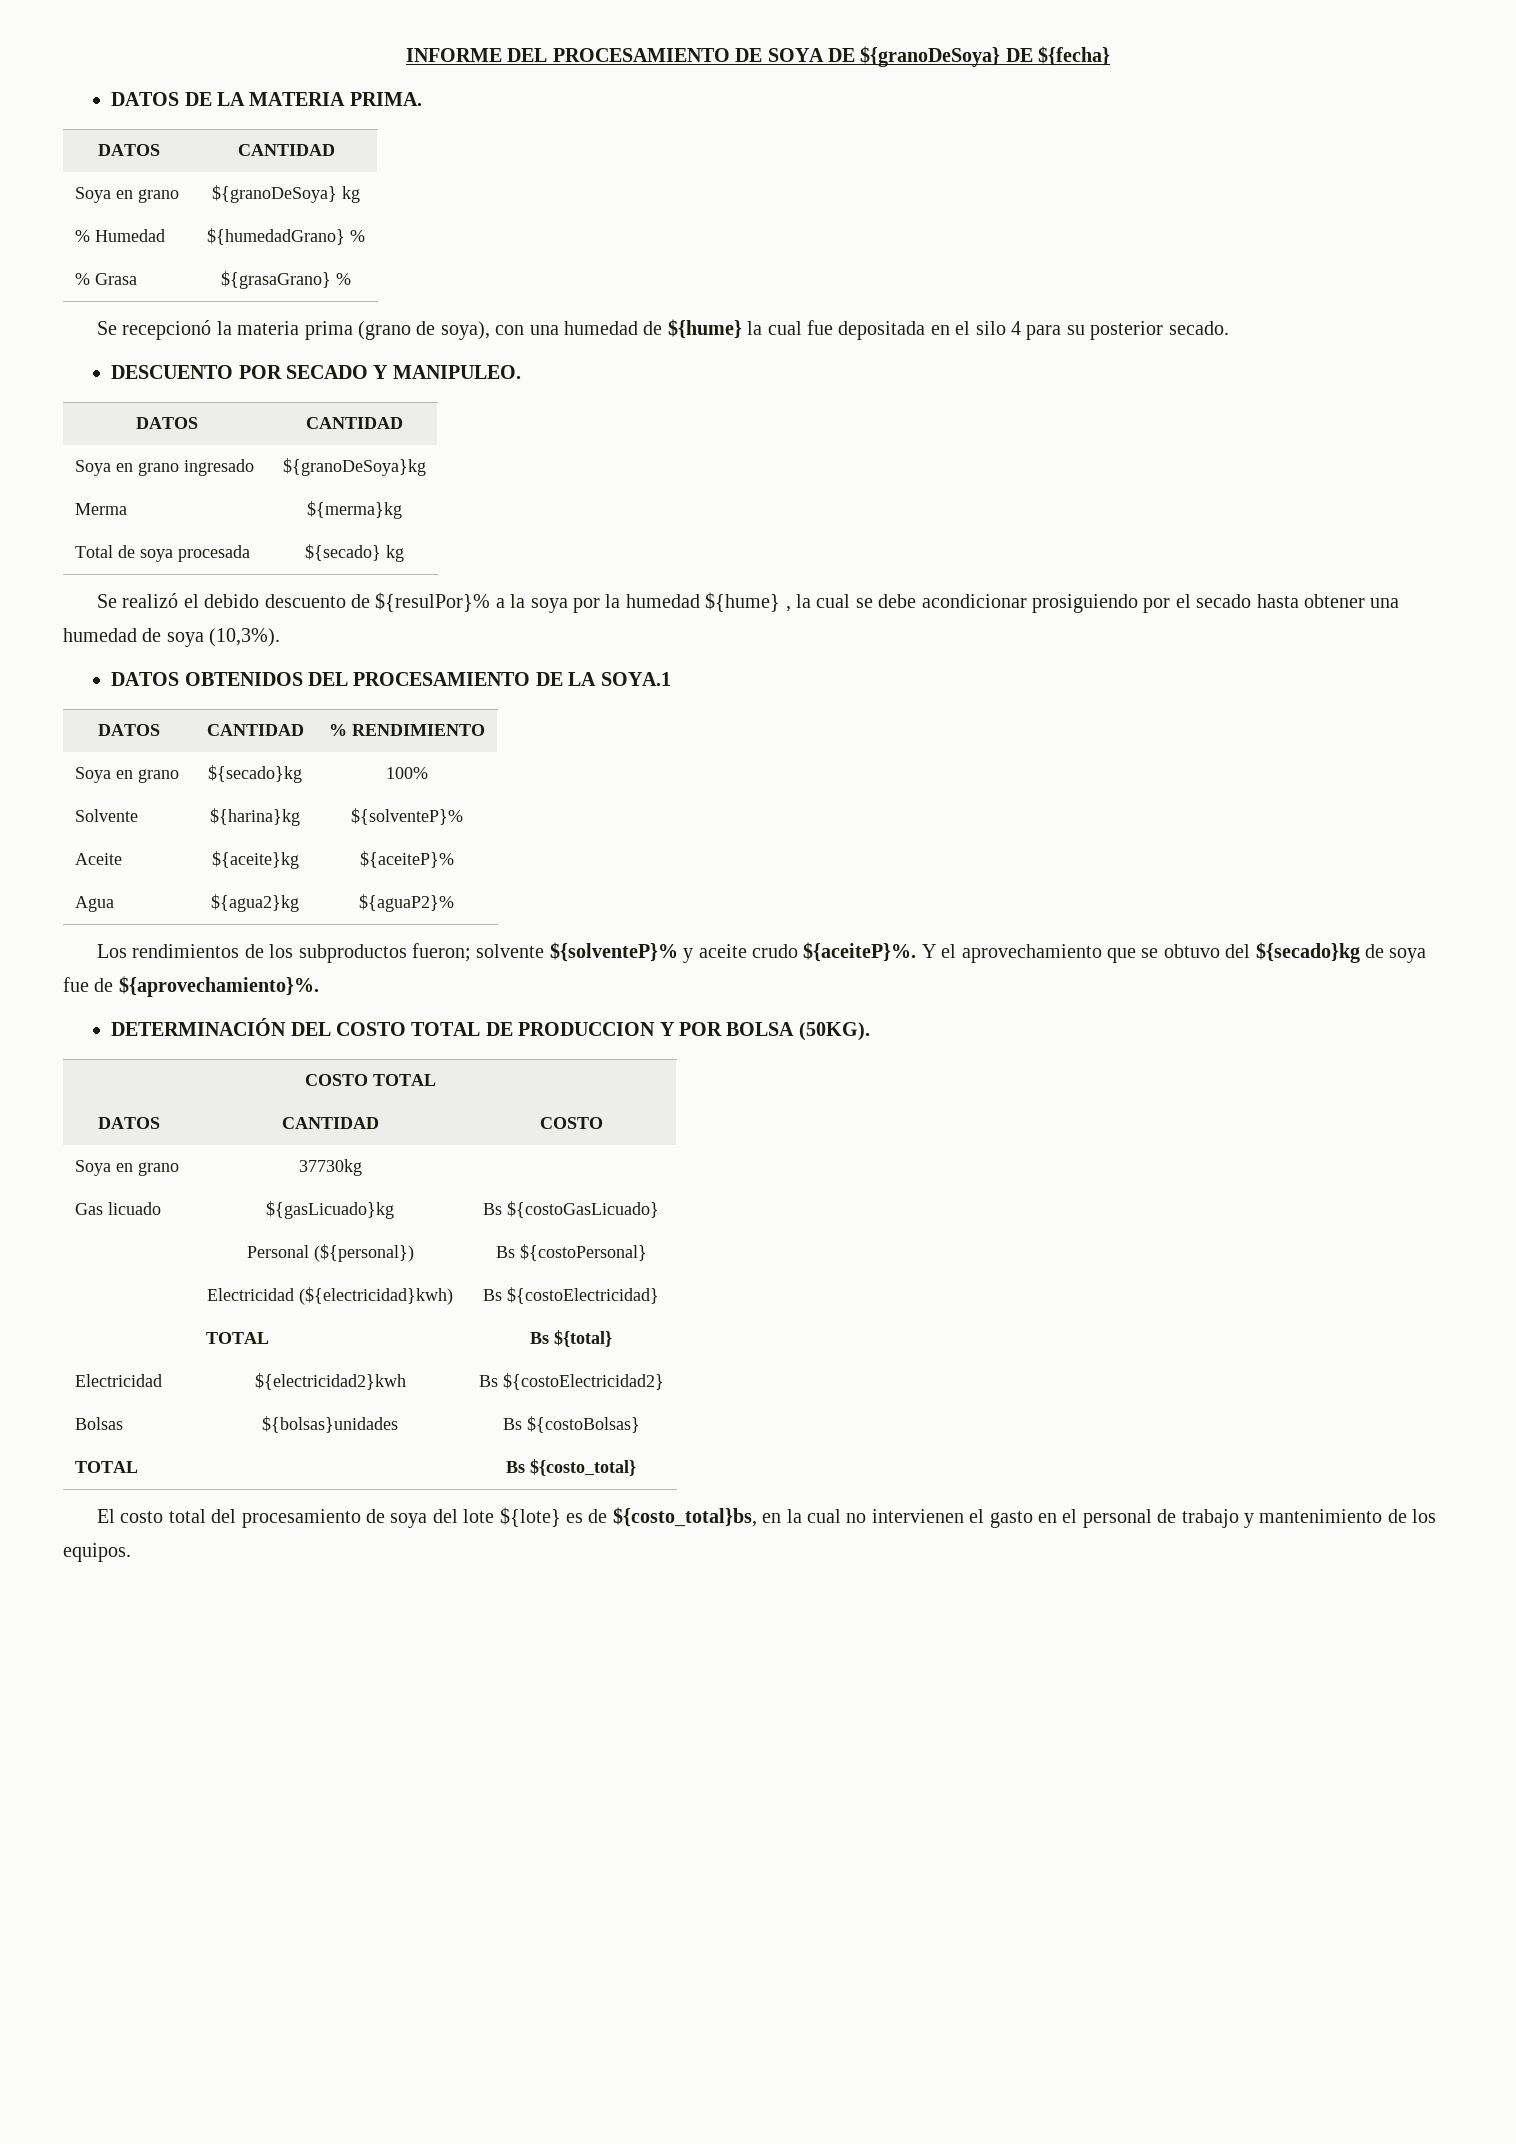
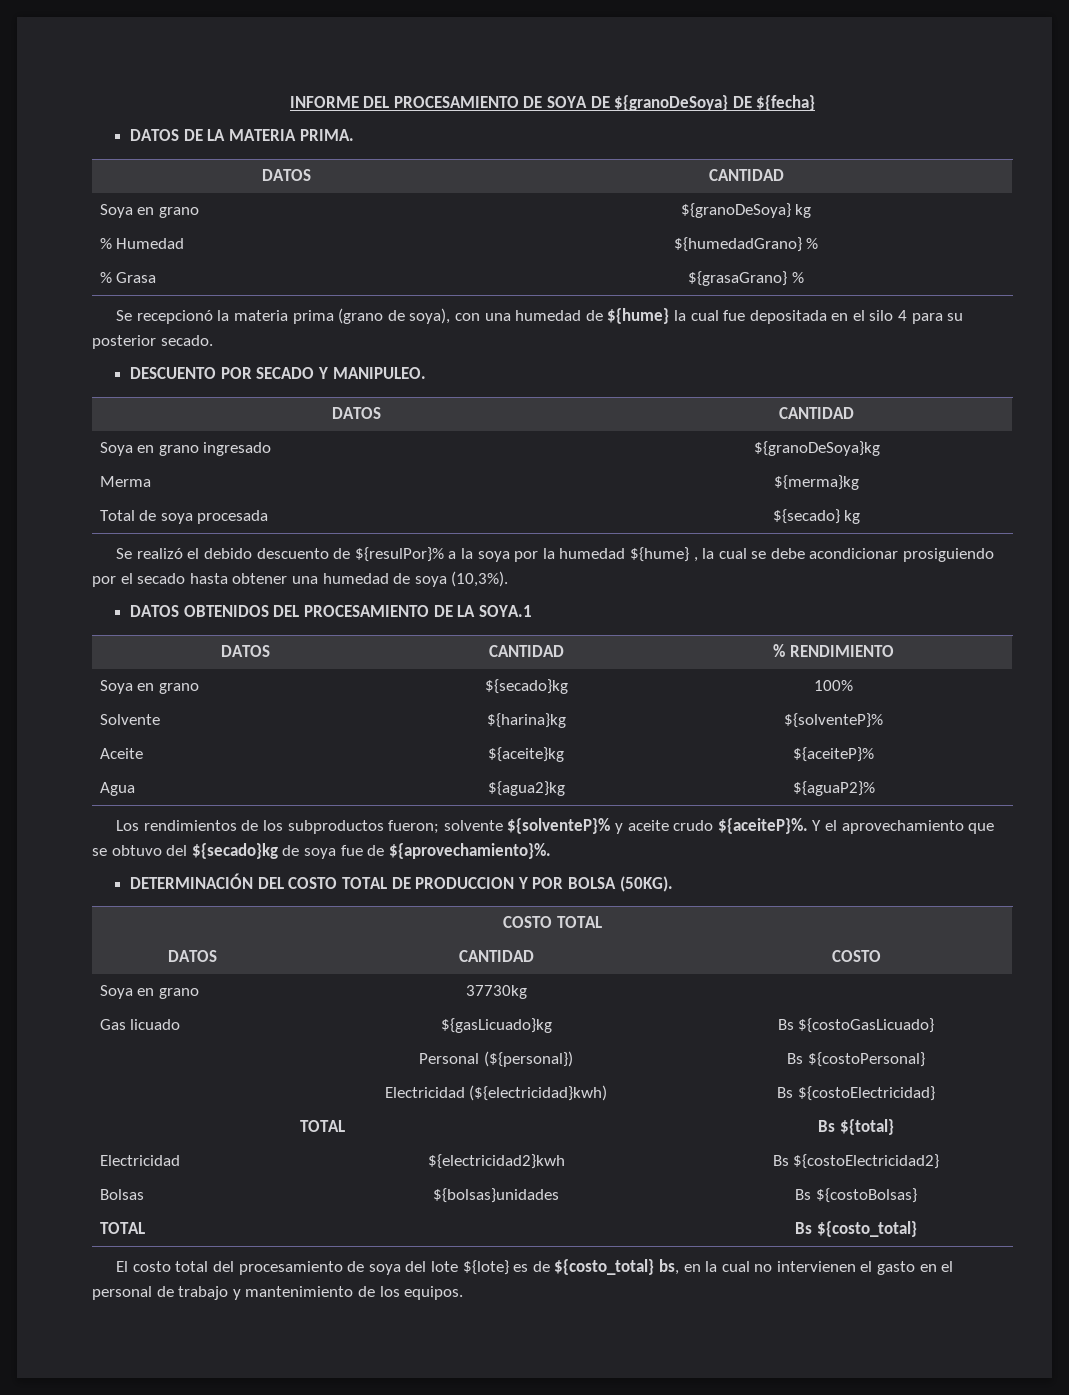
- El costo total del procesamiento de soya del lote ${lote} es de ${costo_total}bs, en la cual no intervienen el gasto en el personal de trabajo y mantenimiento de los equipos.
+ El costo total del procesamiento de soya del lote ${lote} es de ${costo_total} bs, en la cual no intervienen el gasto en el personal de trabajo y mantenimiento de los equipos.

